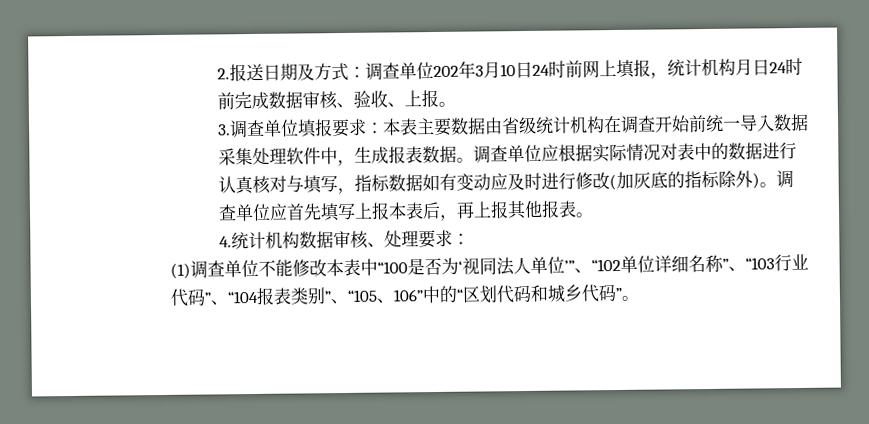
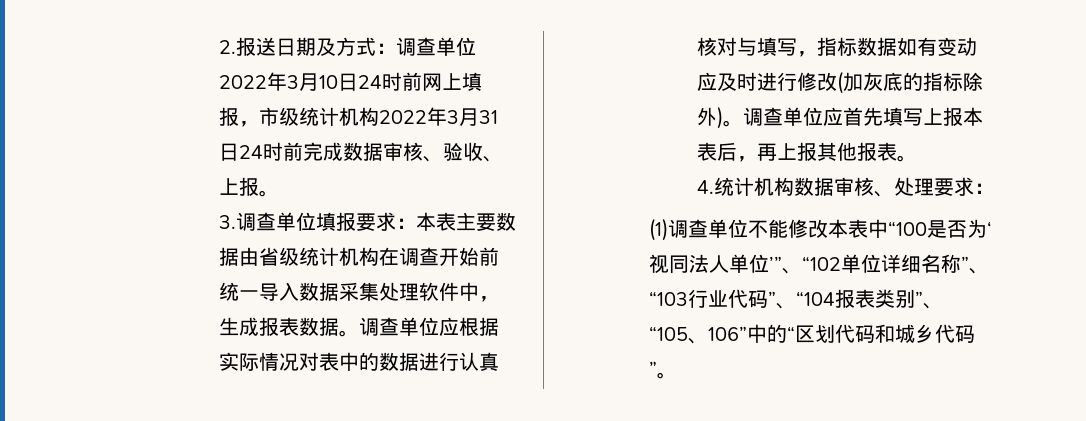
- 2.报送日期及方式：调查单位202年3月10日24时前网上填报，统计机构月日24时前完成数据审核、验收、上报。
+ 2.报送日期及方式：调查单位2022年3月10日24时前网上填报，市级统计机构2022年3月31日24时前完成数据审核、验收、上报。

